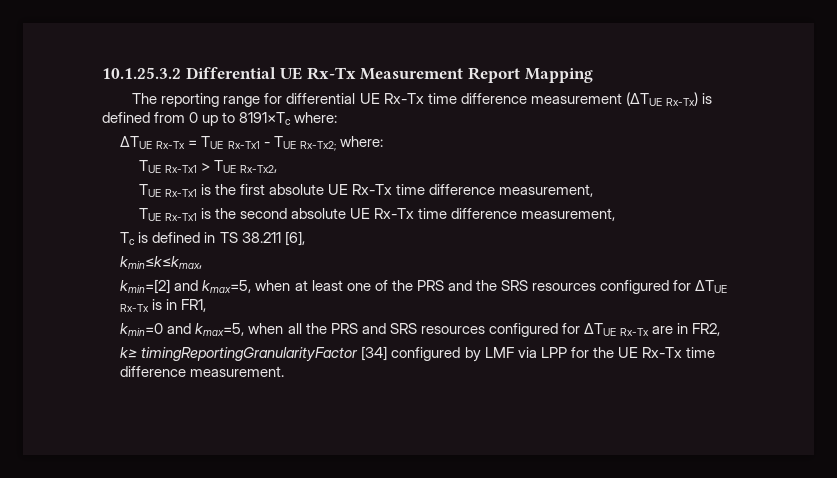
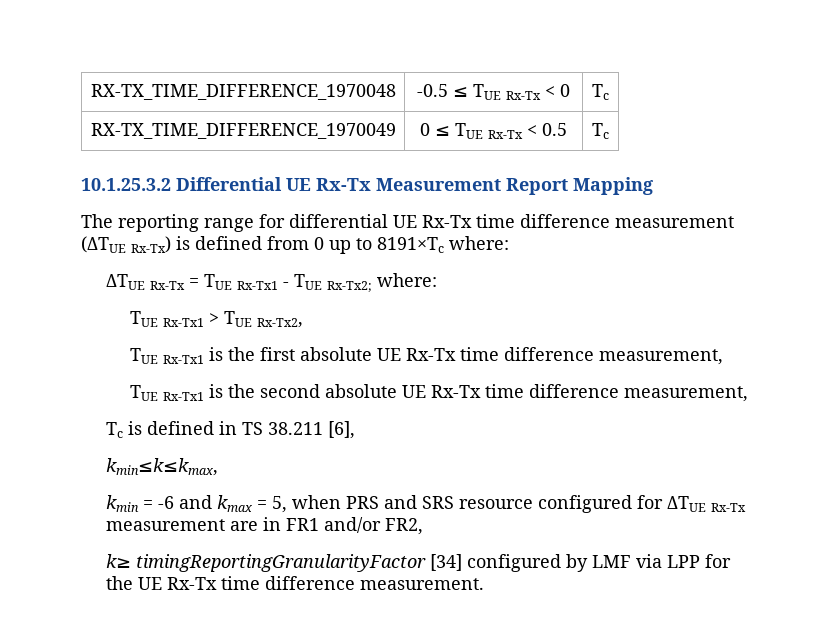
+ RX-TX_TIME_DIFFERENCE_1970048 | -0.5 ≤ TUE Rx-Tx < 0 | Tc
+ RX-TX_TIME_DIFFERENCE_1970049 | 0 ≤ TUE Rx-Tx < 0.5 | Tc
- kmin=[2] and kmax=5, when at least one of the PRS and the SRS resources configured for ΔTUE Rx-Tx is in FR1,
- kmin=0 and kmax=5, when all the PRS and SRS resources configured for ΔTUE Rx-Tx are in FR2,
+ kmin = -6 and kmax = 5, when PRS and SRS resource configured for ΔTUE Rx-Tx measurement are in FR1 and/or FR2,

